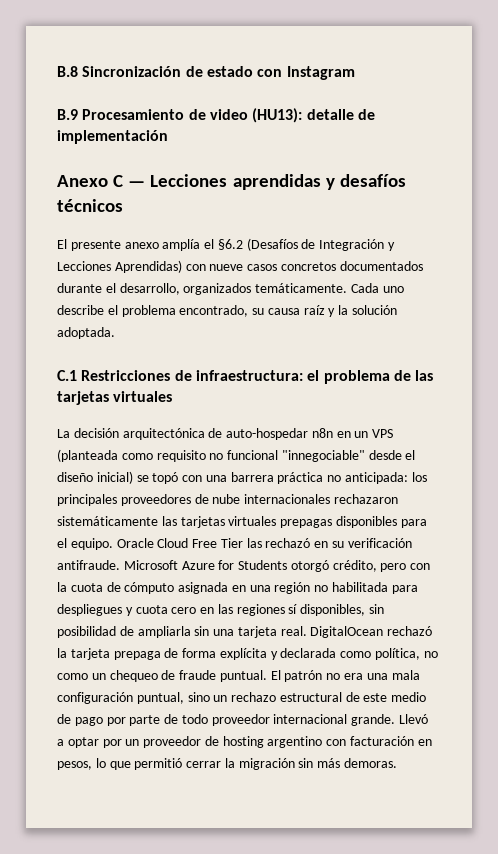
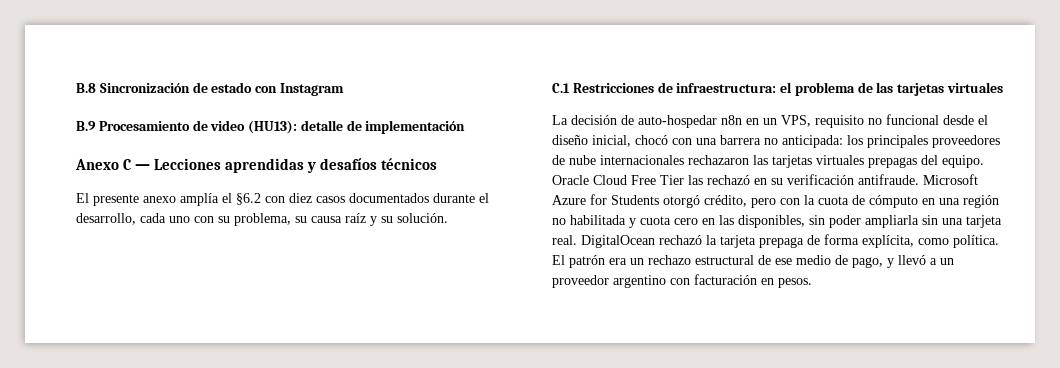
- El presente anexo amplía el §6.2 (Desafíos de Integración y Lecciones Aprendidas) con nueve casos concretos documentados durante el desarrollo, organizados temáticamente. Cada uno describe el problema encontrado, su causa raíz y la solución adoptada.
+ El presente anexo amplía el §6.2 con diez casos documentados durante el desarrollo, cada uno con su problema, su causa raíz y su solución.
- La decisión arquitectónica de auto-hospedar n8n en un VPS (planteada como requisito no funcional "innegociable" desde el diseño inicial) se topó con una barrera práctica no anticipada: los principales proveedores de nube internacionales rechazaron sistemáticamente las tarjetas virtuales prepagas disponibles para el equipo.
+ La decisión de auto-hospedar n8n en un VPS, requisito no funcional desde el diseño inicial, chocó con una barrera no anticipada: los principales proveedores de nube internacionales rechazaron las tarjetas virtuales prepagas del equipo.
- Microsoft Azure for Students otorgó crédito, pero con la cuota de cómputo asignada en una región no habilitada para despliegues y cuota cero en las regiones sí disponibles, sin posibilidad de ampliarla sin una tarjeta real.
+ Microsoft Azure for Students otorgó crédito, pero con la cuota de cómputo en una región no habilitada y cuota cero en las disponibles, sin poder ampliarla sin una tarjeta real.
- DigitalOcean rechazó la tarjeta prepaga de forma explícita y declarada como política, no como un chequeo de fraude puntual. El patrón no era una mala configuración puntual, sino un rechazo estructural de este medio de pago por parte de todo proveedor internacional grande. Llevó a optar por un proveedor de hosting argentino con facturación en pesos, lo que permitió cerrar la migración sin más demoras.
+ DigitalOcean rechazó la tarjeta prepaga de forma explícita, como política. El patrón era un rechazo estructural de ese medio de pago, y llevó a un proveedor argentino con facturación en pesos.

